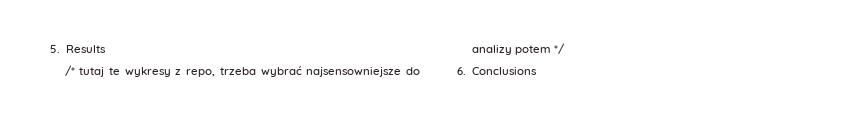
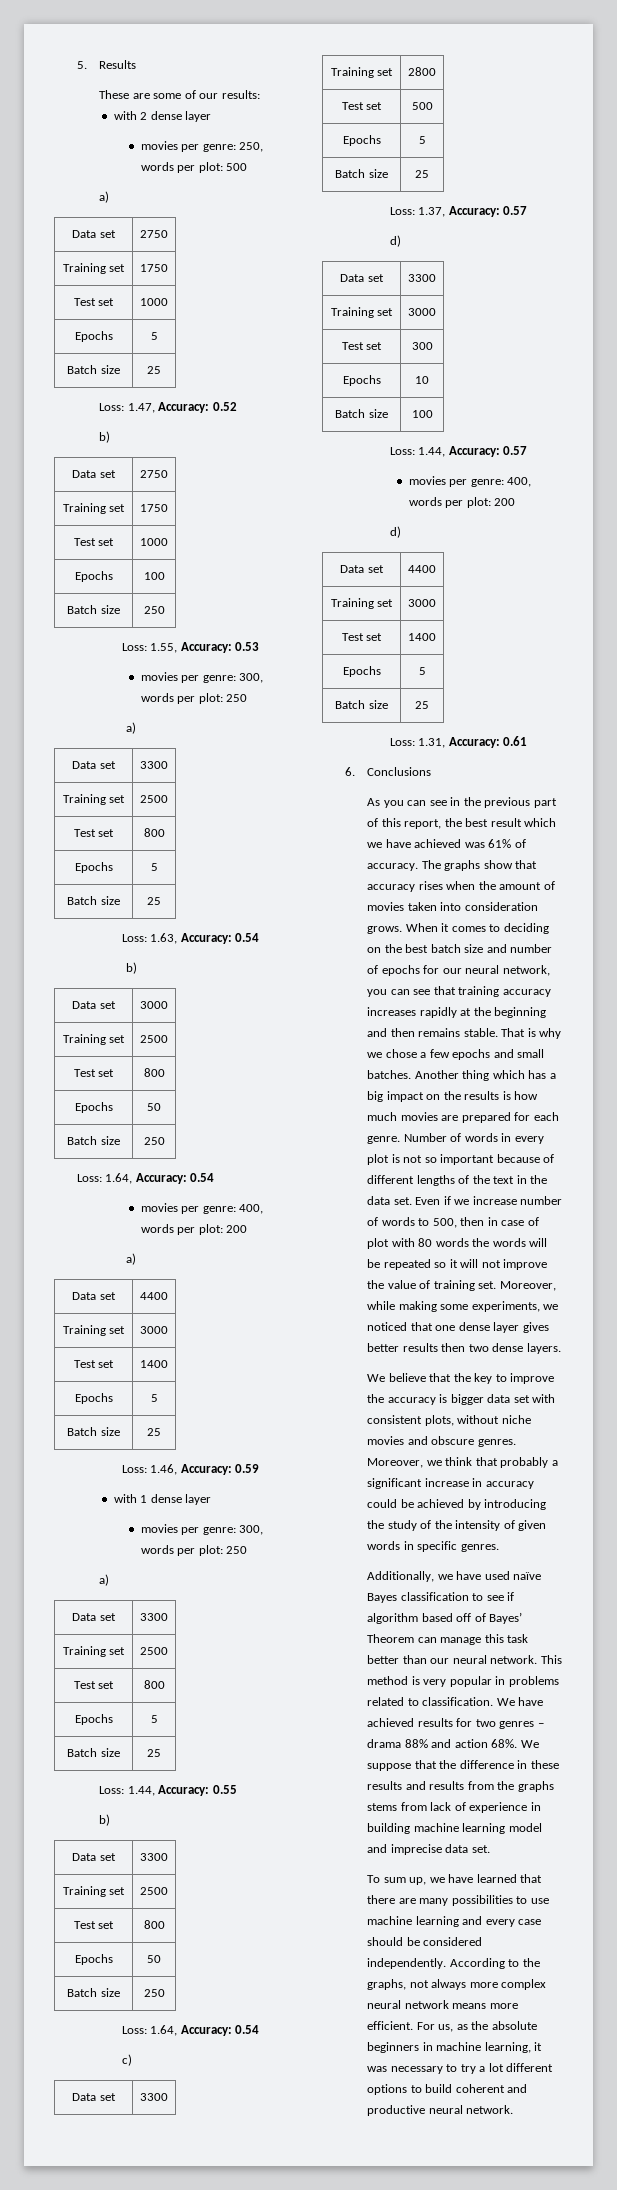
- /* tutaj te wykresy z repo, trzeba wybrać najsensowniejsze do analizy potem */
+ These are some of our results:
+ with 2 dense layer
+ movies per genre: 250, words per plot: 500
+ a)
+ Data set | 2750
+ Training set | 1750
+ Test set | 1000
+ Epochs | 5
+ Batch size | 25
+ Loss: 1.47, Accuracy: 0.52
+ b)
+ Data set | 2750
+ Training set | 1750
+ Test set | 1000
+ Epochs | 100
+ Batch size | 250
+ Loss: 1.55, Accuracy: 0.53
+ movies per genre: 300, words per plot: 250
+ a)
+ Data set | 3300
+ Training set | 2500
+ Test set | 800
+ Epochs | 5
+ Batch size | 25
+ Loss: 1.63, Accuracy: 0.54
+ b)
+ Data set | 3000
+ Training set | 2500
+ Test set | 800
+ Epochs | 50
+ Batch size | 250
+ Loss: 1.64, Accuracy: 0.54
+ movies per genre: 400, words per plot: 200
+ a)
+ Data set | 4400
+ Training set | 3000
+ Test set | 1400
+ Epochs | 5
+ Batch size | 25
+ Loss: 1.46, Accuracy: 0.59
+ with 1 dense layer
+ movies per genre: 300, words per plot: 250
+ a)
+ Data set | 3300
+ Training set | 2500
+ Test set | 800
+ Epochs | 5
+ Batch size | 25
+ Loss: 1.44, Accuracy: 0.55
+ b)
+ Data set | 3300
+ Training set | 2500
+ Test set | 800
+ Epochs | 50
+ Batch size | 250
+ Loss: 1.64, Accuracy: 0.54
+ c)
+ Data set | 3300
+ Training set | 2800
+ Test set | 500
+ Epochs | 5
+ Batch size | 25
+ Loss: 1.37, Accuracy: 0.57
+ d)
+ Data set | 3300
+ Training set | 3000
+ Test set | 300
+ Epochs | 10
+ Batch size | 100
+ Loss: 1.44, Accuracy: 0.57
+ movies per genre: 400, words per plot: 200
+ d)
+ Data set | 4400
+ Training set | 3000
+ Test set | 1400
+ Epochs | 5
+ Batch size | 25
+ Loss: 1.31, Accuracy: 0.61
  6. Conclusions
+ As you can see in the previous part of this report, the best result which we have achieved was 61% of accuracy. The graphs show that accuracy rises when the amount of movies taken into consideration grows. When it comes to deciding on the best batch size and number of epochs for our neural network, you can see that training accuracy increases rapidly at the beginning and then remains stable. That is why we chose a few epochs and small batches. Another thing which has a big impact on the results is how much movies are prepared for each genre. Number of words in every plot is not so important because of different lengths of the text in the data set. Even if we increase number of words to 500, then in case of plot with 80 words the words will be repeated so it will not improve the value of training set. Moreover, while making some experiments, we noticed that one dense layer gives better results then two dense layers.
+ We believe that the key to improve the accuracy is bigger data set with consistent plots, without niche movies and obscure genres. Moreover, we think that probably a significant increase in accuracy could be achieved by introducing the study of the intensity of given words in specific genres.
+ Additionally, we have used naïve Bayes classification to see if algorithm based off of Bayes’ Theorem can manage this task better than our neural network. This method is very popular in problems related to classification. We have achieved results for two genres – drama 88% and action 68%. We suppose that the difference in these results and results from the graphs stems from lack of experience in building machine learning model and imprecise data set.
+ To sum up, we have learned that there are many possibilities to use machine learning and every case should be considered independently. According to the graphs, not always more complex neural network means more efficient. For us, as the absolute beginners in machine learning, it was necessary to try a lot different options to build coherent and productive neural network.

